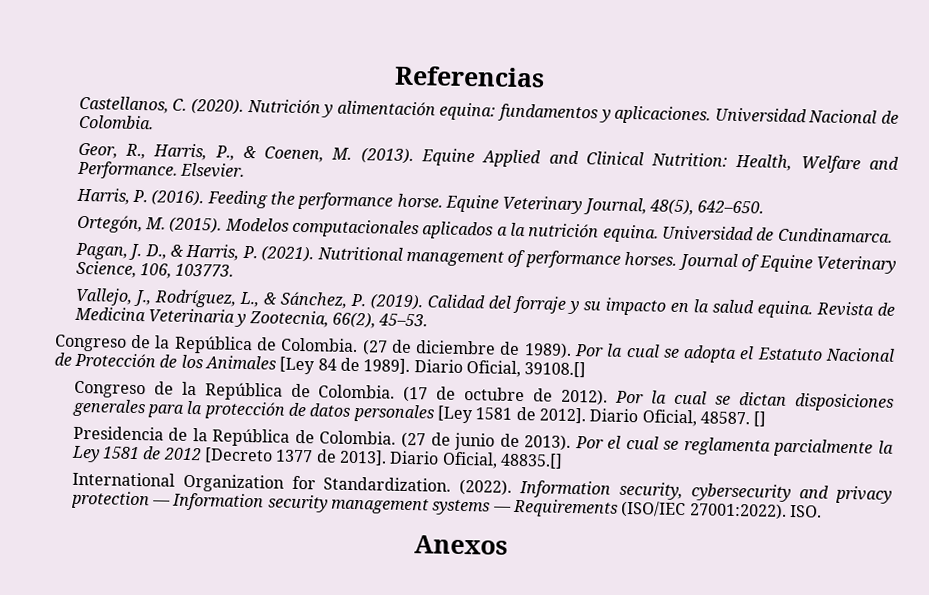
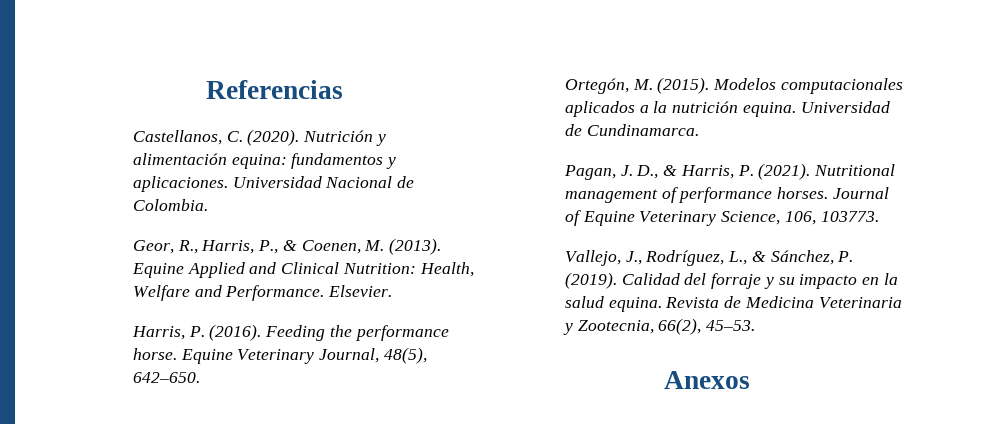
- Congreso de la República de Colombia. (27 de diciembre de 1989). Por la cual se adopta el Estatuto Nacional de Protección de los Animales [Ley 84 de 1989]. Diario Oficial, 39108.[]
- Congreso de la República de Colombia. (17 de octubre de 2012). Por la cual se dictan disposiciones generales para la protección de datos personales [Ley 1581 de 2012]. Diario Oficial, 48587. []
- Presidencia de la República de Colombia. (27 de junio de 2013). Por el cual se reglamenta parcialmente la Ley 1581 de 2012 [Decreto 1377 de 2013]. Diario Oficial, 48835.[]
- International Organization for Standardization. (2022). Information security, cybersecurity and privacy protection — Information security management systems — Requirements (ISO/IEC 27001:2022). ISO.

